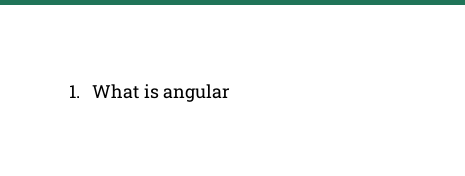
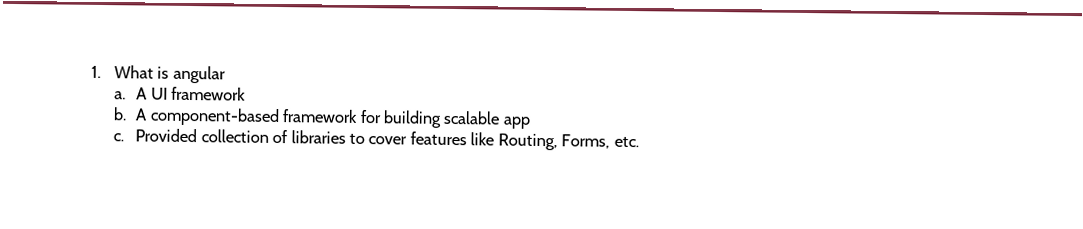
+ a. A UI framework
+ b. A component-based framework for building scalable app
+ c. Provided collection of libraries to cover features like Routing, Forms, etc.

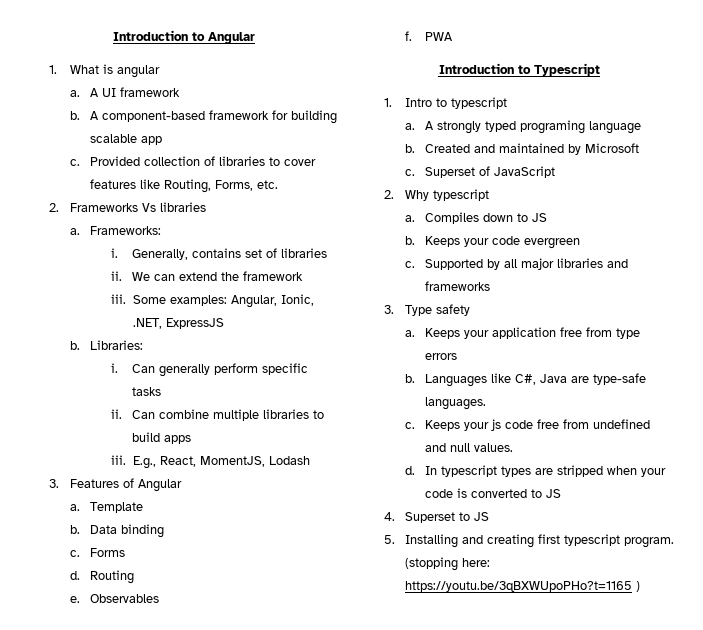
+ Introduction to Angular
+ 2. Frameworks Vs libraries
+ a. Frameworks:
+ i. Generally, contains set of libraries
+ ii. We can extend the framework
+ iii. Some examples: Angular, Ionic, .NET, ExpressJS
+ b. Libraries:
+ i. Can generally perform specific tasks
+ ii. Can combine multiple libraries to build apps
+ iii. E.g., React, MomentJS, Lodash
+ 3. Features of Angular
+ a. Template
+ b. Data binding
+ c. Forms
+ d. Routing
+ e. Observables
+ f. PWA
+ Introduction to Typescript
+ 1. Intro to typescript
+ a. A strongly typed programing language
+ b. Created and maintained by Microsoft
+ c. Superset of JavaScript
+ 2. Why typescript
+ a. Compiles down to JS
+ b. Keeps your code evergreen
+ c. Supported by all major libraries and frameworks
+ 3. Type safety
+ a. Keeps your application free from type errors
+ b. Languages like C#, Java are type-safe languages.
+ c. Keeps your js code free from undefined and null values.
+ d. In typescript types are stripped when your code is converted to JS
+ 4. Superset to JS
+ 5. Installing and creating first typescript program. (stopping here: https://youtu.be/3qBXWUpoPHo?t=1165 )

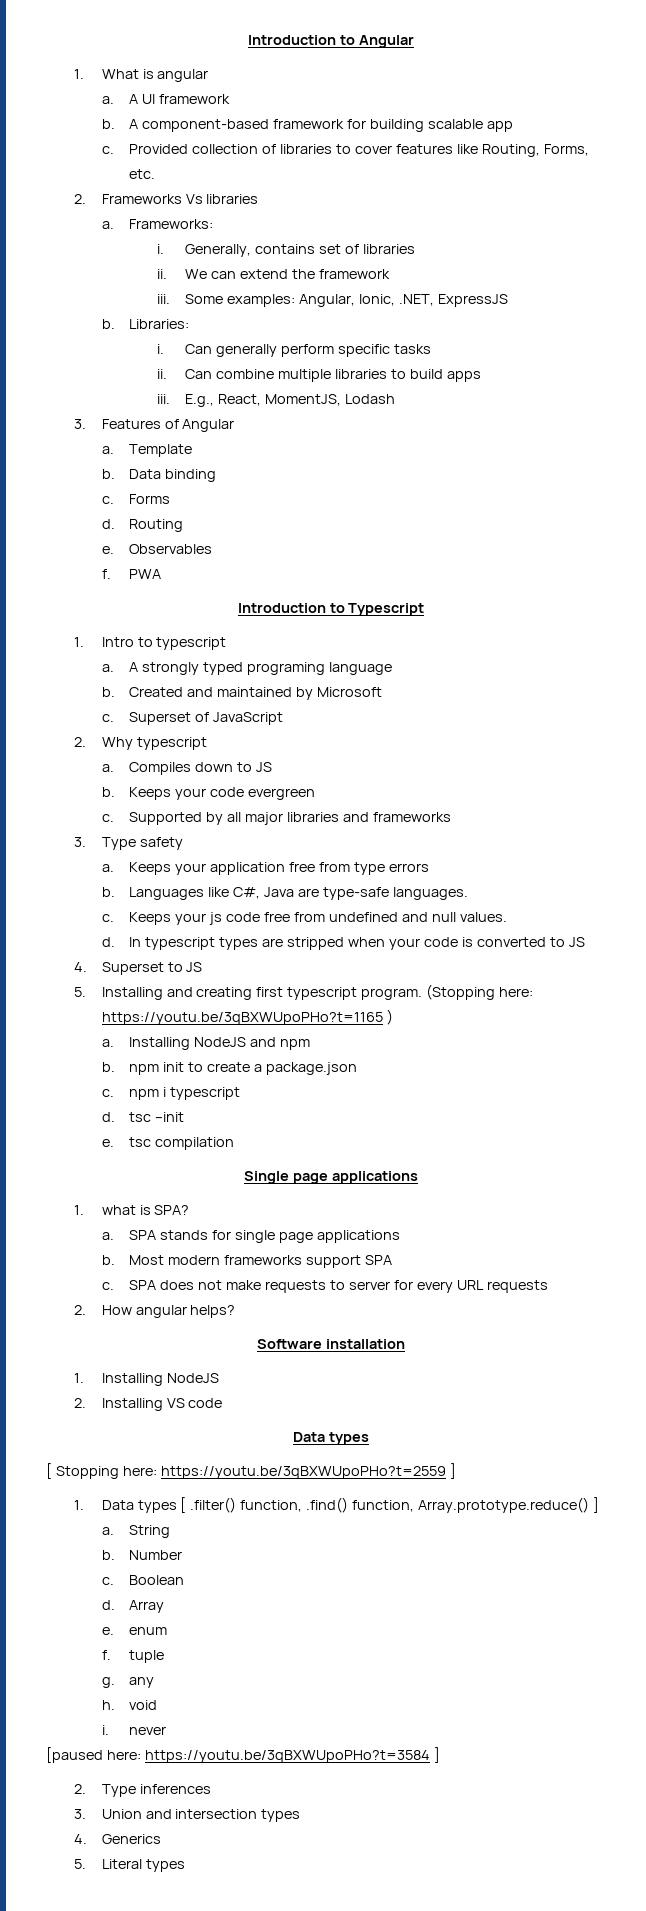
- (stopping here: https://youtu.be/3qBXWUpoPHo?t=1165 )
+ (Stopping here: https://youtu.be/3qBXWUpoPHo?t=1165 )
+ a. Installing NodeJS and npm
+ b. npm init to create a package.json
+ c. npm i typescript
+ d. tsc –init
+ e. tsc compilation
+ Single page applications
+ 1. what is SPA?
+ a. SPA stands for single page applications
+ b. Most modern frameworks support SPA
+ c. SPA does not make requests to server for every URL requests
+ 2. How angular helps?
+ Software installation
+ 1. Installing NodeJS
+ 2. Installing VS code
+ Data types
+ [ Stopping here: https://youtu.be/3qBXWUpoPHo?t=2559 ]
+ 1. Data types [ .filter() function, .find() function, Array.prototype.reduce() ]
+ a. String
+ b. Number
+ c. Boolean
+ d. Array
+ e. enum
+ f. tuple
+ g. any
+ h. void
+ i. never
+ [paused here: https://youtu.be/3qBXWUpoPHo?t=3584 ]
+ 2. Type inferences
+ 3. Union and intersection types
+ 4. Generics
+ 5. Literal types

